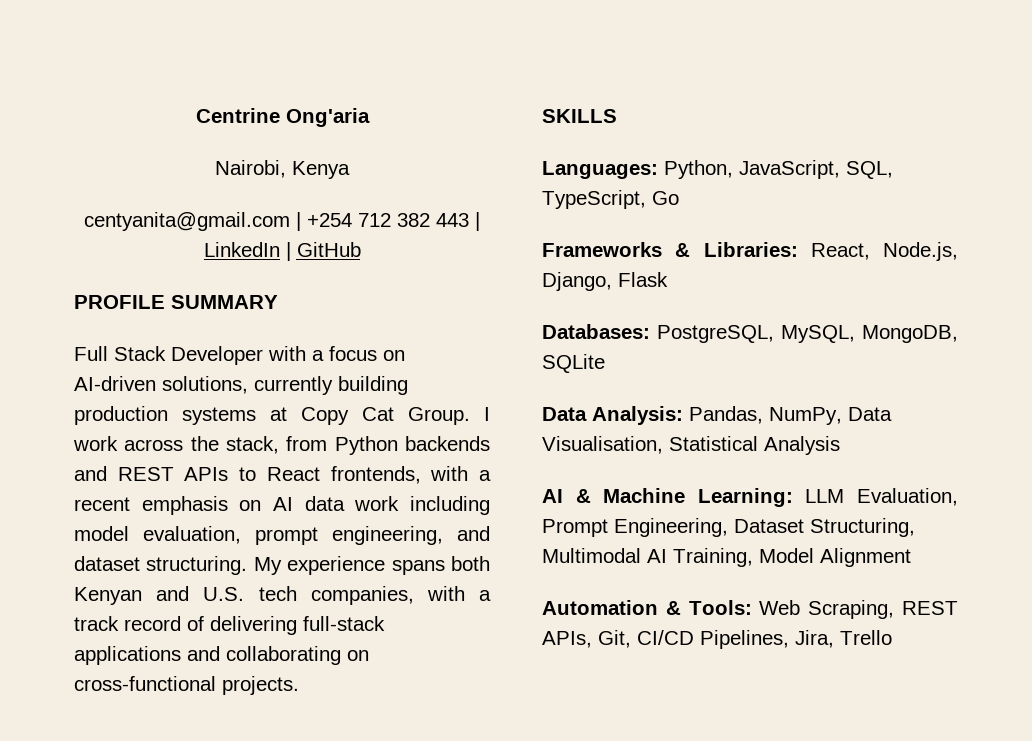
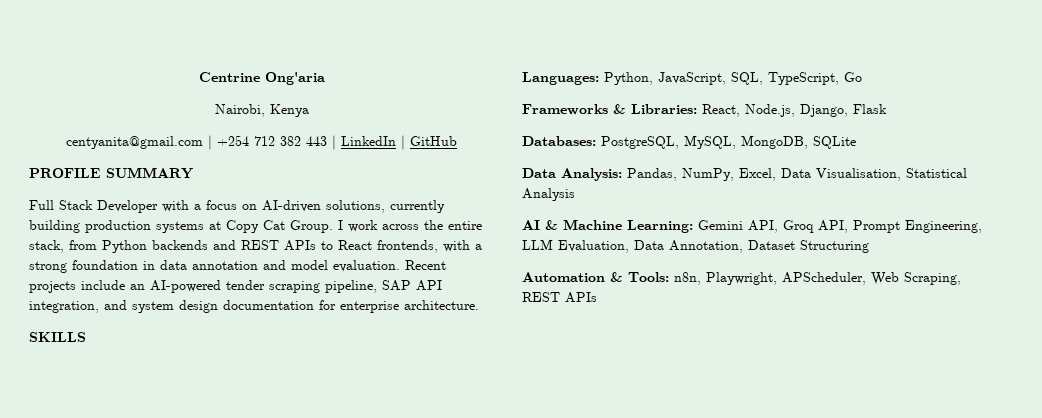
- I work across the stack, from Python backends and REST APIs to React frontends, with a recent emphasis on AI data work including model evaluation, prompt engineering, and dataset structuring. My experience spans both Kenyan and U.S. tech companies, with a track record of delivering full-stack applications and collaborating on cross-functional projects.
+ I work across the entire stack, from Python backends and REST APIs to React frontends, with a strong foundation in data annotation and model evaluation. Recent projects include an AI-powered tender scraping pipeline, SAP API integration, and system design documentation for enterprise architecture.
- Data Analysis: Pandas, NumPy, Data Visualisation, Statistical Analysis
+ Data Analysis: Pandas, NumPy, Excel, Data Visualisation, Statistical Analysis
- AI & Machine Learning: LLM Evaluation, Prompt Engineering, Dataset Structuring, Multimodal AI Training, Model Alignment
- Automation & Tools: Web Scraping, REST APIs, Git, CI/CD Pipelines, Jira, Trello
+ AI & Machine Learning: Gemini API, Groq API, Prompt Engineering, LLM Evaluation, Data Annotation, Dataset Structuring
+ Automation & Tools: n8n, Playwright, APScheduler, Web Scraping, REST APIs

